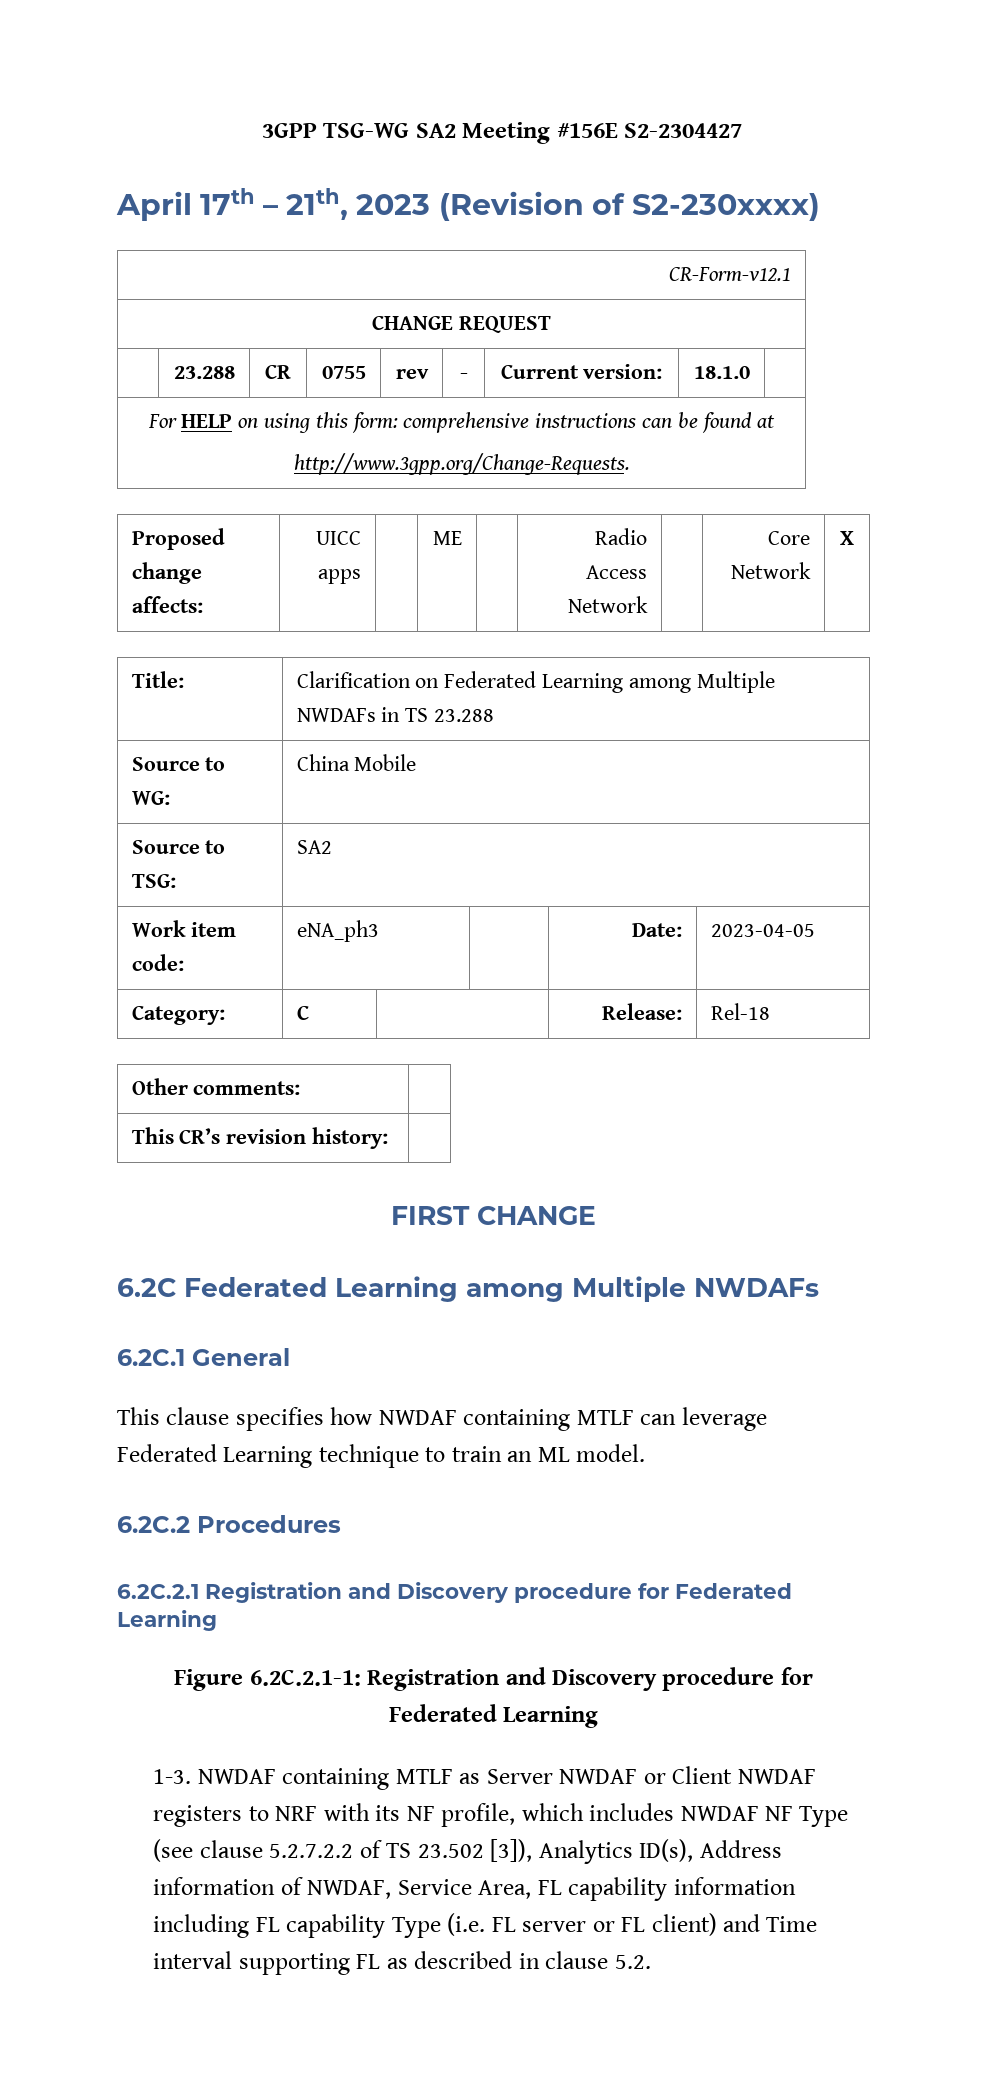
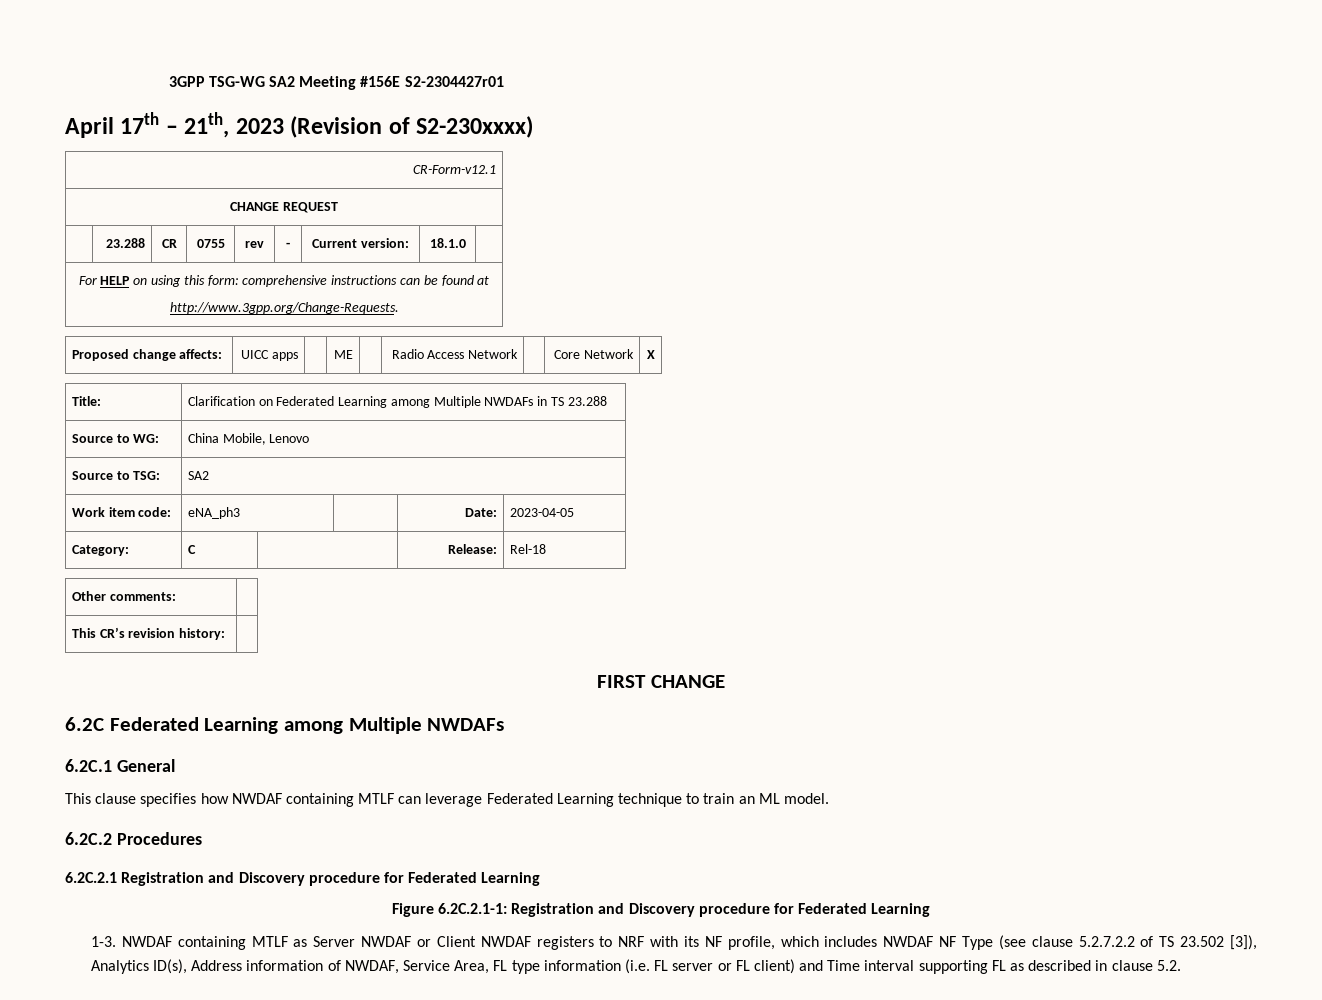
- 3GPP TSG-WG SA2 Meeting #156E S2-2304427
+ 3GPP TSG-WG SA2 Meeting #156E S2-2304427r01
- Source to WG: | China Mobile
+ Source to WG: | China Mobile, Lenovo
- NWDAF containing MTLF as Server NWDAF or Client NWDAF registers to NRF with its NF profile, which includes NWDAF NF Type (see clause 5.2.7.2.2 of TS 23.502 [3]), Analytics ID(s), Address information of NWDAF, Service Area, FL capability information including FL capability Type (i.e. FL server or FL client) and Time interval supporting FL as described in clause 5.2.
+ NWDAF containing MTLF as Server NWDAF or Client NWDAF registers to NRF with its NF profile, which includes NWDAF NF Type (see clause 5.2.7.2.2 of TS 23.502 [3]), Analytics ID(s), Address information of NWDAF, Service Area, FL type information (i.e. FL server or FL client) and Time interval supporting FL as described in clause 5.2.

